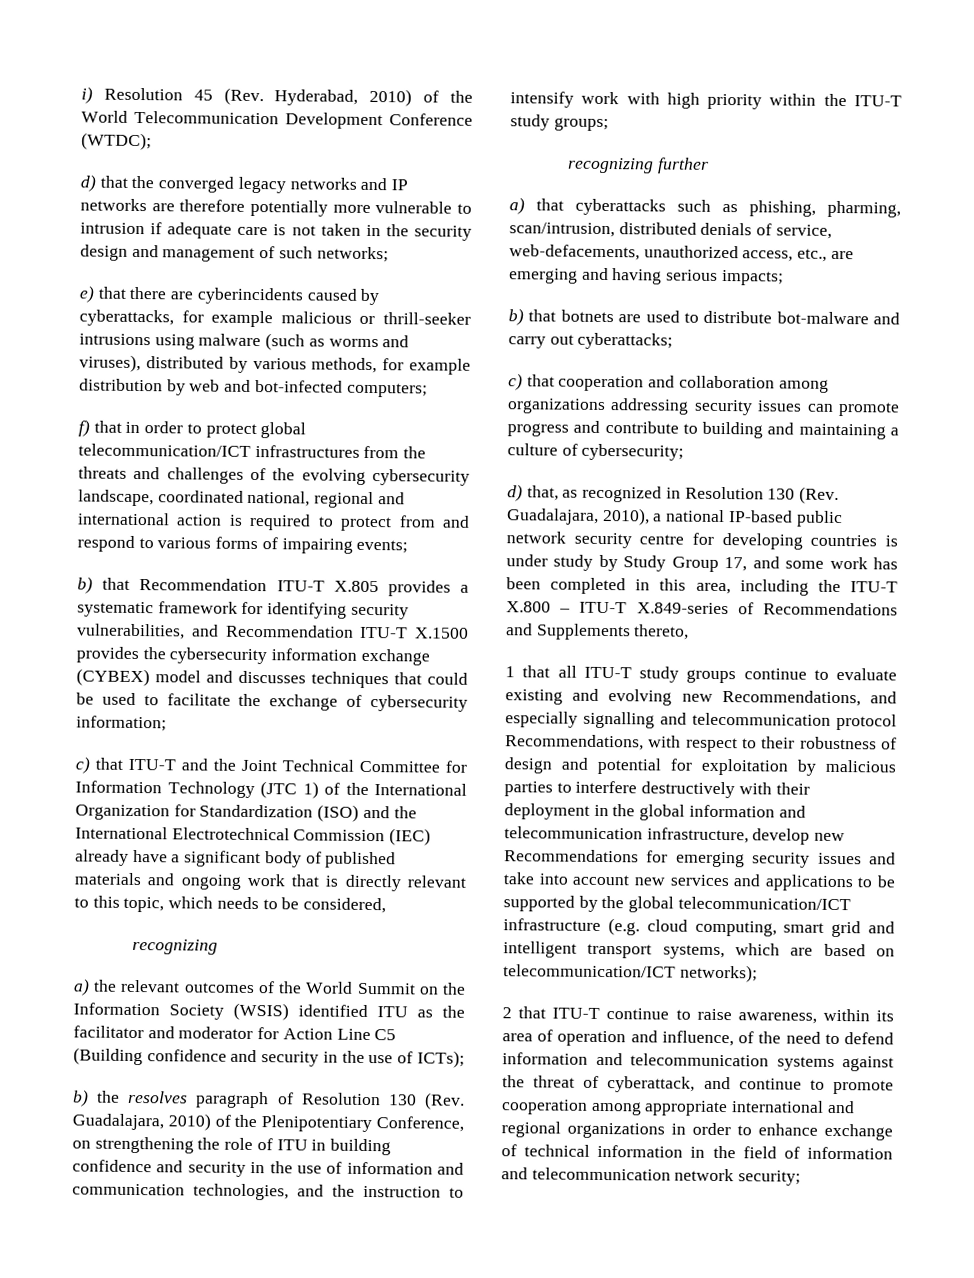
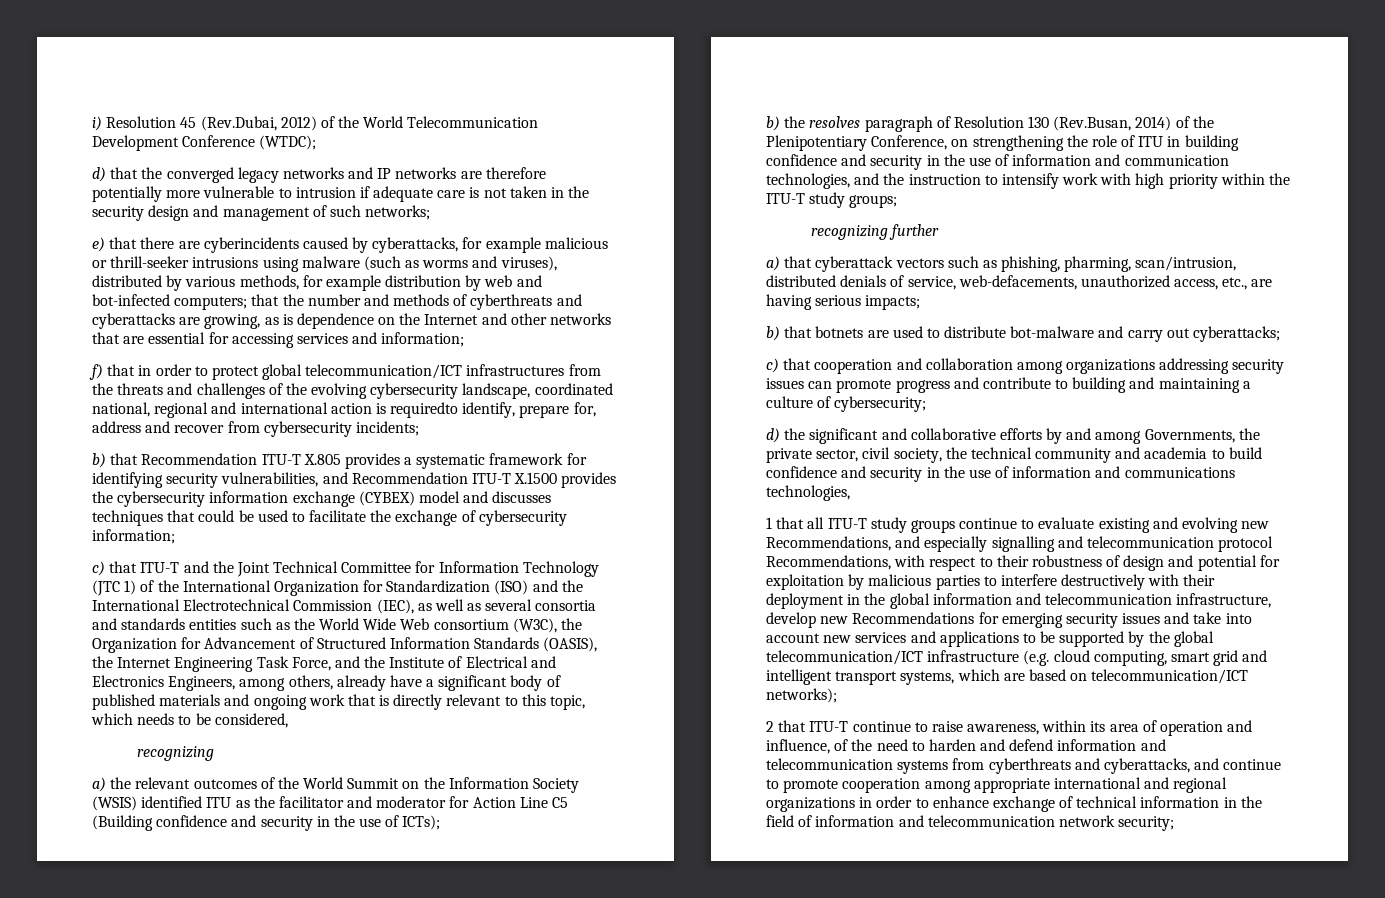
- i) Resolution 45 (Rev. Hyderabad, 2010) of the World Telecommunication Development Conference (WTDC);
+ i) Resolution 45 (Rev.Dubai, 2012) of the World Telecommunication Development Conference (WTDC);
- e) that there are cyberincidents caused by cyberattacks, for example malicious or thrill-seeker intrusions using malware (such as worms and viruses), distributed by various methods, for example distribution by web and bot-infected computers;
+ e) that there are cyberincidents caused by cyberattacks, for example malicious or thrill-seeker intrusions using malware (such as worms and viruses), distributed by various methods, for example distribution by web and bot-infected computers; that the number and methods of cyberthreats and cyberattacks are growing, as is dependence on the Internet and other networks that are essential for accessing services and information;
- f) that in order to protect global telecommunication/ICT infrastructures from the threats and challenges of the evolving cybersecurity landscape, coordinated national, regional and international action is required to protect from and respond to various forms of impairing events;
+ f) that in order to protect global telecommunication/ICT infrastructures from the threats and challenges of the evolving cybersecurity landscape, coordinated national, regional and international action is requiredto identify, prepare for, address and recover from cybersecurity incidents;
- c) that ITU-T and the Joint Technical Committee for Information Technology (JTC 1) of the International Organization for Standardization (ISO) and the International Electrotechnical Commission (IEC) already have a significant body of published materials and ongoing work that is directly relevant to this topic, which needs to be considered,
+ c) that ITU-T and the Joint Technical Committee for Information Technology (JTC 1) of the International Organization for Standardization (ISO) and the International Electrotechnical Commission (IEC), as well as several consortia and standards entities such as the World Wide Web consortium (W3C), the Organization for Advancement of Structured Information Standards (OASIS), the Internet Engineering Task Force, and the Institute of Electrical and Electronics Engineers, among others, already have a significant body of published materials and ongoing work that is directly relevant to this topic, which needs to be considered,
- b) the resolves paragraph of Resolution 130 (Rev. Guadalajara, 2010) of the Plenipotentiary Conference, on strengthening the role of ITU in building confidence and security in the use of information and communication technologies, and the instruction to intensify work with high priority within the ITU-T study groups;
+ b) the resolves paragraph of Resolution 130 (Rev.Busan, 2014) of the Plenipotentiary Conference, on strengthening the role of ITU in building confidence and security in the use of information and communication technologies, and the instruction to intensify work with high priority within the ITU-T study groups;
- a) that cyberattacks such as phishing, pharming, scan/intrusion, distributed denials of service, web-defacements, unauthorized access, etc., are emerging and having serious impacts;
+ a) that cyberattack vectors such as phishing, pharming, scan/intrusion, distributed denials of service, web-defacements, unauthorized access, etc., are having serious impacts;
- d) that, as recognized in Resolution 130 (Rev. Guadalajara, 2010), a national IP-based public network security centre for developing countries is under study by Study Group 17, and some work has been completed in this area, including the ITU-T X.800 – ITU-T X.849-series of Recommendations and Supplements thereto,
+ d) the significant and collaborative efforts by and among Governments, the private sector, civil society, the technical community and academia to build confidence and security in the use of information and communications technologies,
- 2 that ITU-T continue to raise awareness, within its area of operation and influence, of the need to defend information and telecommunication systems against the threat of cyberattack, and continue to promote cooperation among appropriate international and regional organizations in order to enhance exchange of technical information in the field of information and telecommunication network security;
+ 2 that ITU-T continue to raise awareness, within its area of operation and influence, of the need to harden and defend information and telecommunication systems from cyberthreats and cyberattacks, and continue to promote cooperation among appropriate international and regional organizations in order to enhance exchange of technical information in the field of information and telecommunication network security;

